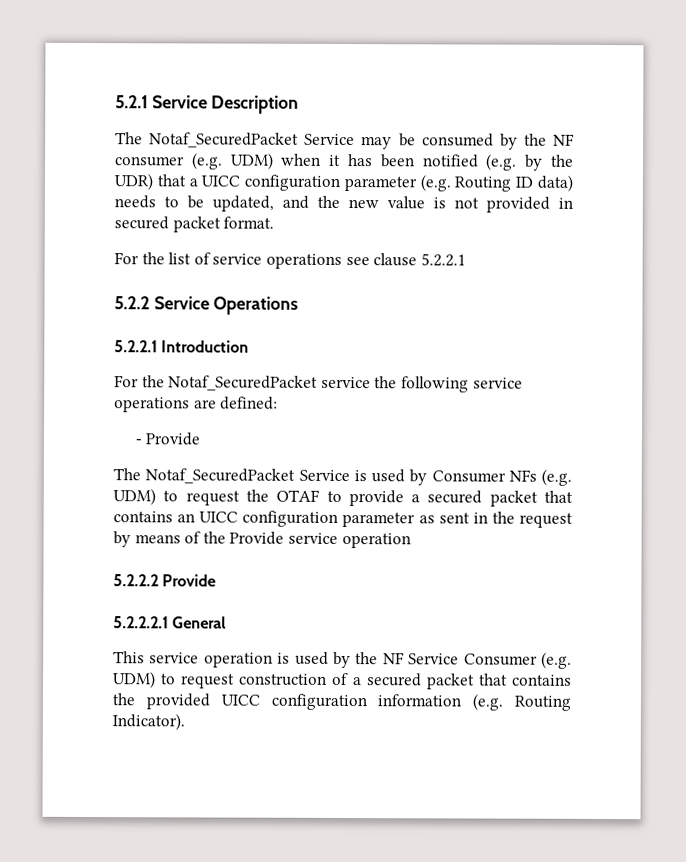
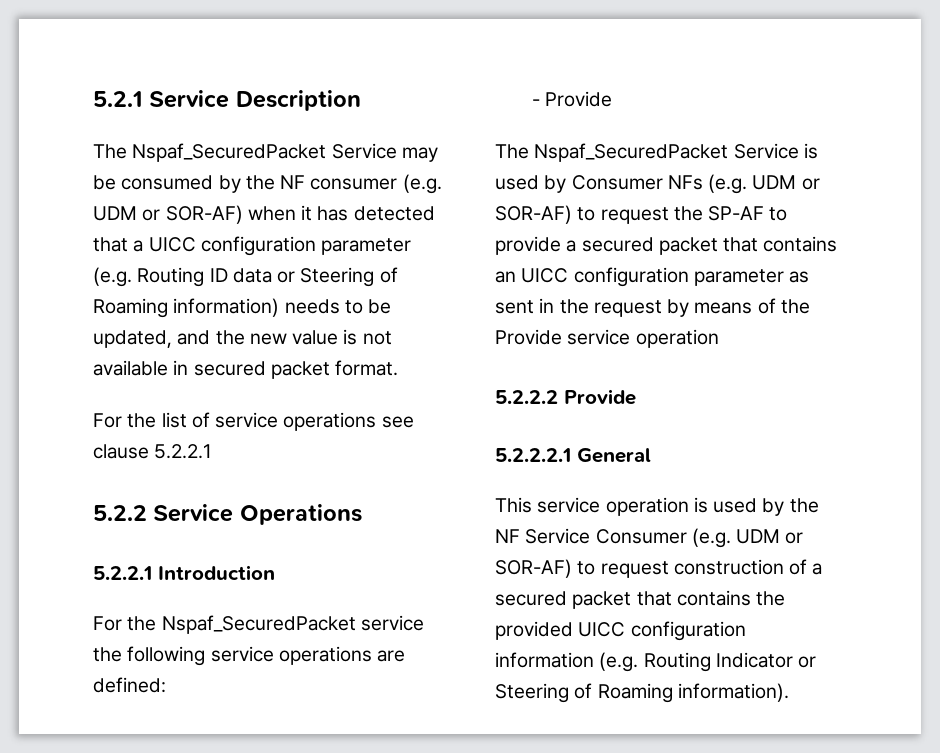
- The Notaf_SecuredPacket Service may be consumed by the NF consumer (e.g. UDM) when it has been notified (e.g. by the UDR) that a UICC configuration parameter (e.g. Routing ID data) needs to be updated, and the new value is not provided in secured packet format.
+ The Nspaf_SecuredPacket Service may be consumed by the NF consumer (e.g. UDM or SOR-AF) when it has detected that a UICC configuration parameter (e.g. Routing ID data or Steering of Roaming information) needs to be updated, and the new value is not available in secured packet format.
- For the Notaf_SecuredPacket service the following service operations are defined:
+ For the Nspaf_SecuredPacket service the following service operations are defined:
- The Notaf_SecuredPacket Service is used by Consumer NFs (e.g. UDM) to request the OTAF to provide a secured packet that contains an UICC configuration parameter as sent in the request by means of the Provide service operation
+ The Nspaf_SecuredPacket Service is used by Consumer NFs (e.g. UDM or SOR-AF) to request the SP-AF to provide a secured packet that contains an UICC configuration parameter as sent in the request by means of the Provide service operation
- This service operation is used by the NF Service Consumer (e.g. UDM) to request construction of a secured packet that contains the provided UICC configuration information (e.g. Routing Indicator).
+ This service operation is used by the NF Service Consumer (e.g. UDM or SOR-AF) to request construction of a secured packet that contains the provided UICC configuration information (e.g. Routing Indicator or Steering of Roaming information).

